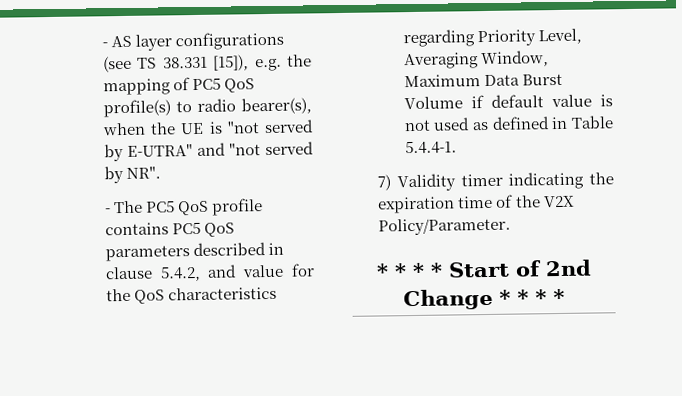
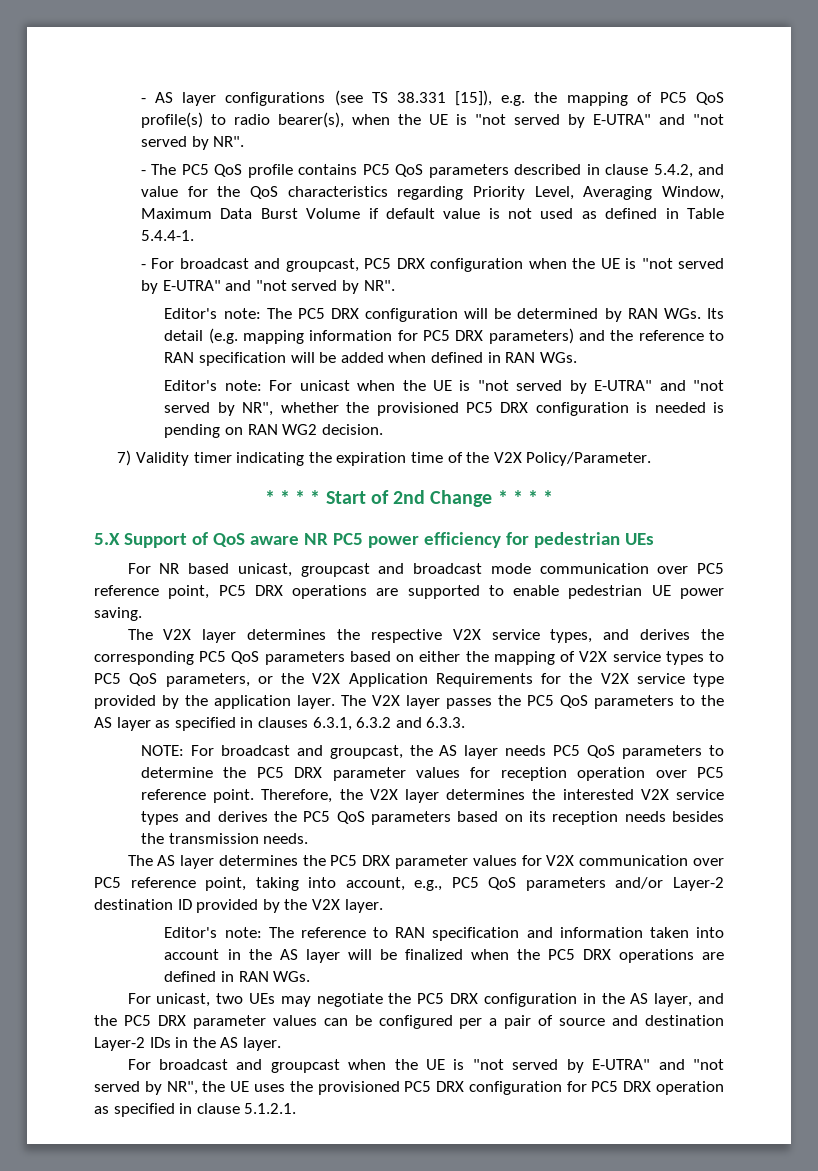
+ - For broadcast and groupcast, PC5 DRX configuration when the UE is "not served by E-UTRA" and "not served by NR".
+ Editor's note: The PC5 DRX configuration will be determined by RAN WGs. Its detail (e.g. mapping information for PC5 DRX parameters) and the reference to RAN specification will be added when defined in RAN WGs.
+ Editor's note: For unicast when the UE is "not served by E-UTRA" and "not served by NR", whether the provisioned PC5 DRX configuration is needed is pending on RAN WG2 decision.
+ 5.X Support of QoS aware NR PC5 power efficiency for pedestrian UEs
+ For NR based unicast, groupcast and broadcast mode communication over PC5 reference point, PC5 DRX operations are supported to enable pedestrian UE power saving.
+ The V2X layer determines the respective V2X service types, and derives the corresponding PC5 QoS parameters based on either the mapping of V2X service types to PC5 QoS parameters, or the V2X Application Requirements for the V2X service type provided by the application layer. The V2X layer passes the PC5 QoS parameters to the AS layer as specified in clauses 6.3.1, 6.3.2 and 6.3.3.
+ NOTE: For broadcast and groupcast, the AS layer needs PC5 QoS parameters to determine the PC5 DRX parameter values for reception operation over PC5 reference point. Therefore, the V2X layer determines the interested V2X service types and derives the PC5 QoS parameters based on its reception needs besides the transmission needs.
+ The AS layer determines the PC5 DRX parameter values for V2X communication over PC5 reference point, taking into account, e.g., PC5 QoS parameters and/or Layer-2 destination ID provided by the V2X layer.
+ Editor's note: The reference to RAN specification and information taken into account in the AS layer will be finalized when the PC5 DRX operations are defined in RAN WGs.
+ For unicast, two UEs may negotiate the PC5 DRX configuration in the AS layer, and the PC5 DRX parameter values can be configured per a pair of source and destination Layer-2 IDs in the AS layer.
+ For broadcast and groupcast when the UE is "not served by E-UTRA" and "not served by NR", the UE uses the provisioned PC5 DRX configuration for PC5 DRX operation as specified in clause 5.1.2.1.

